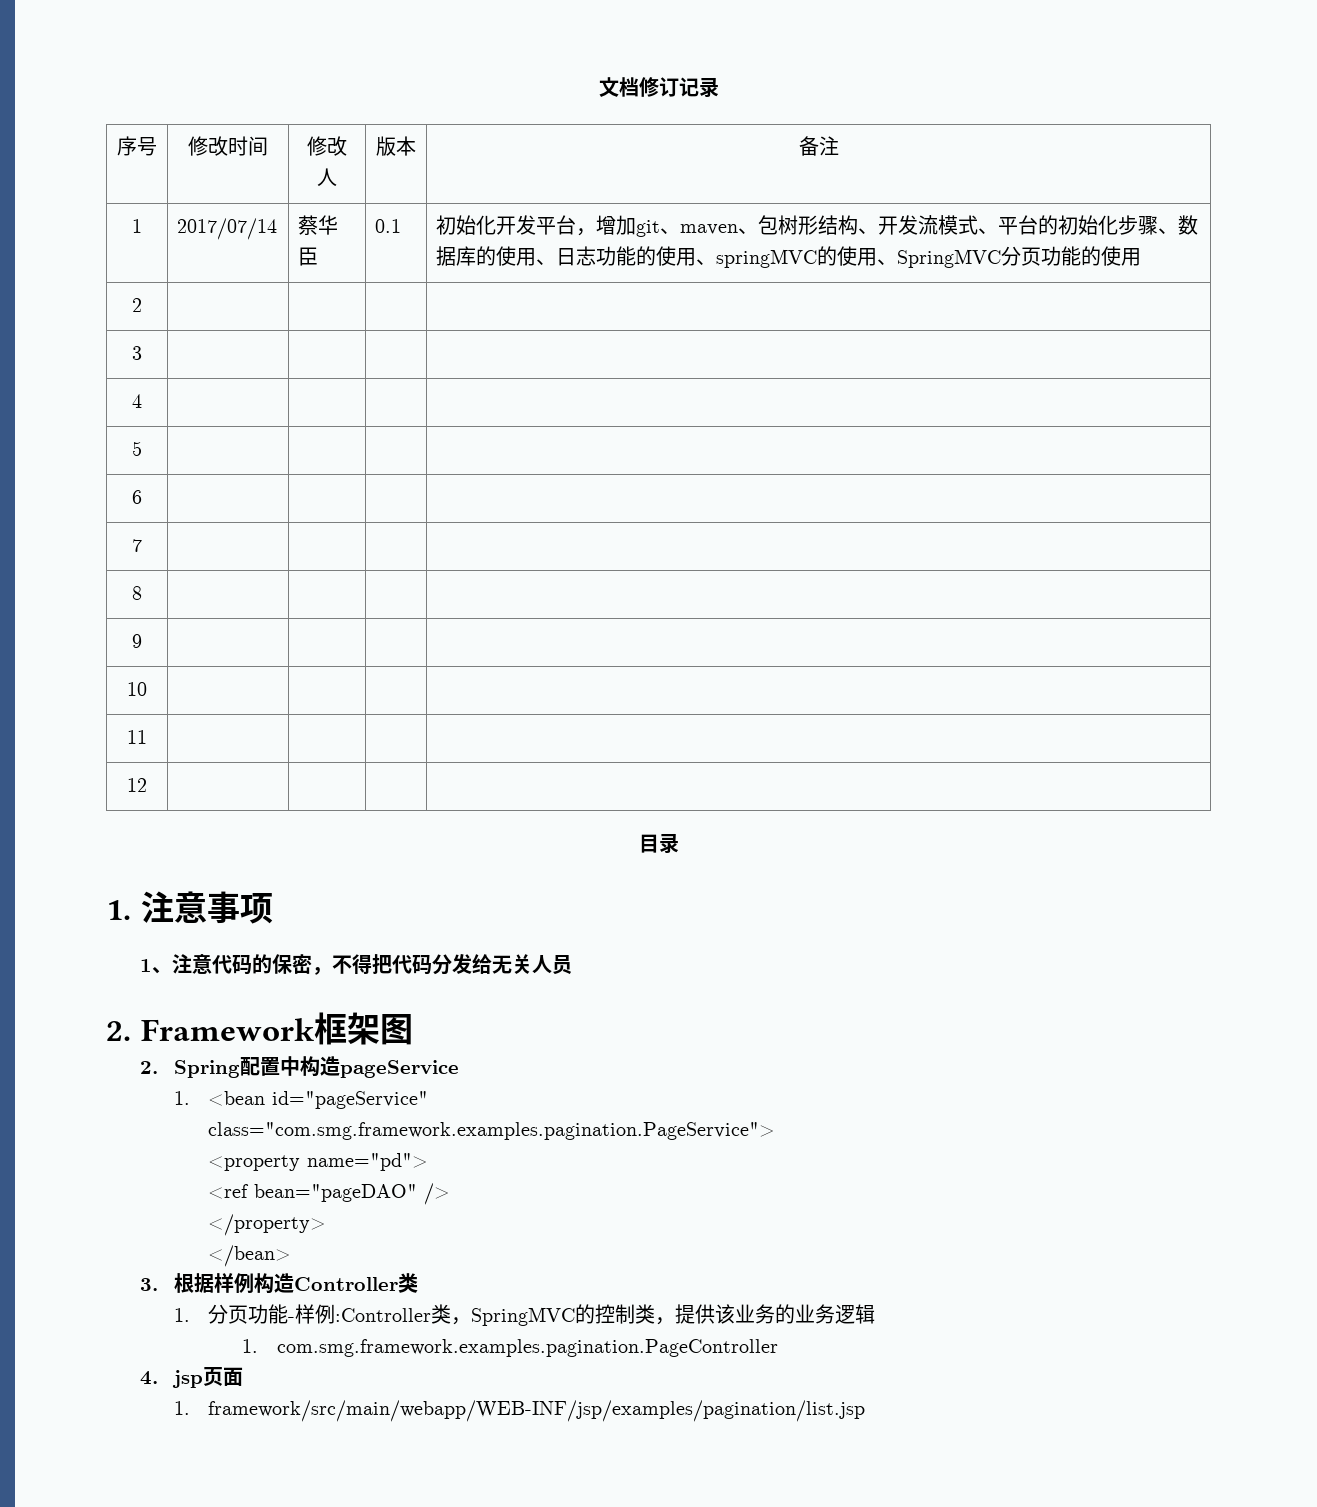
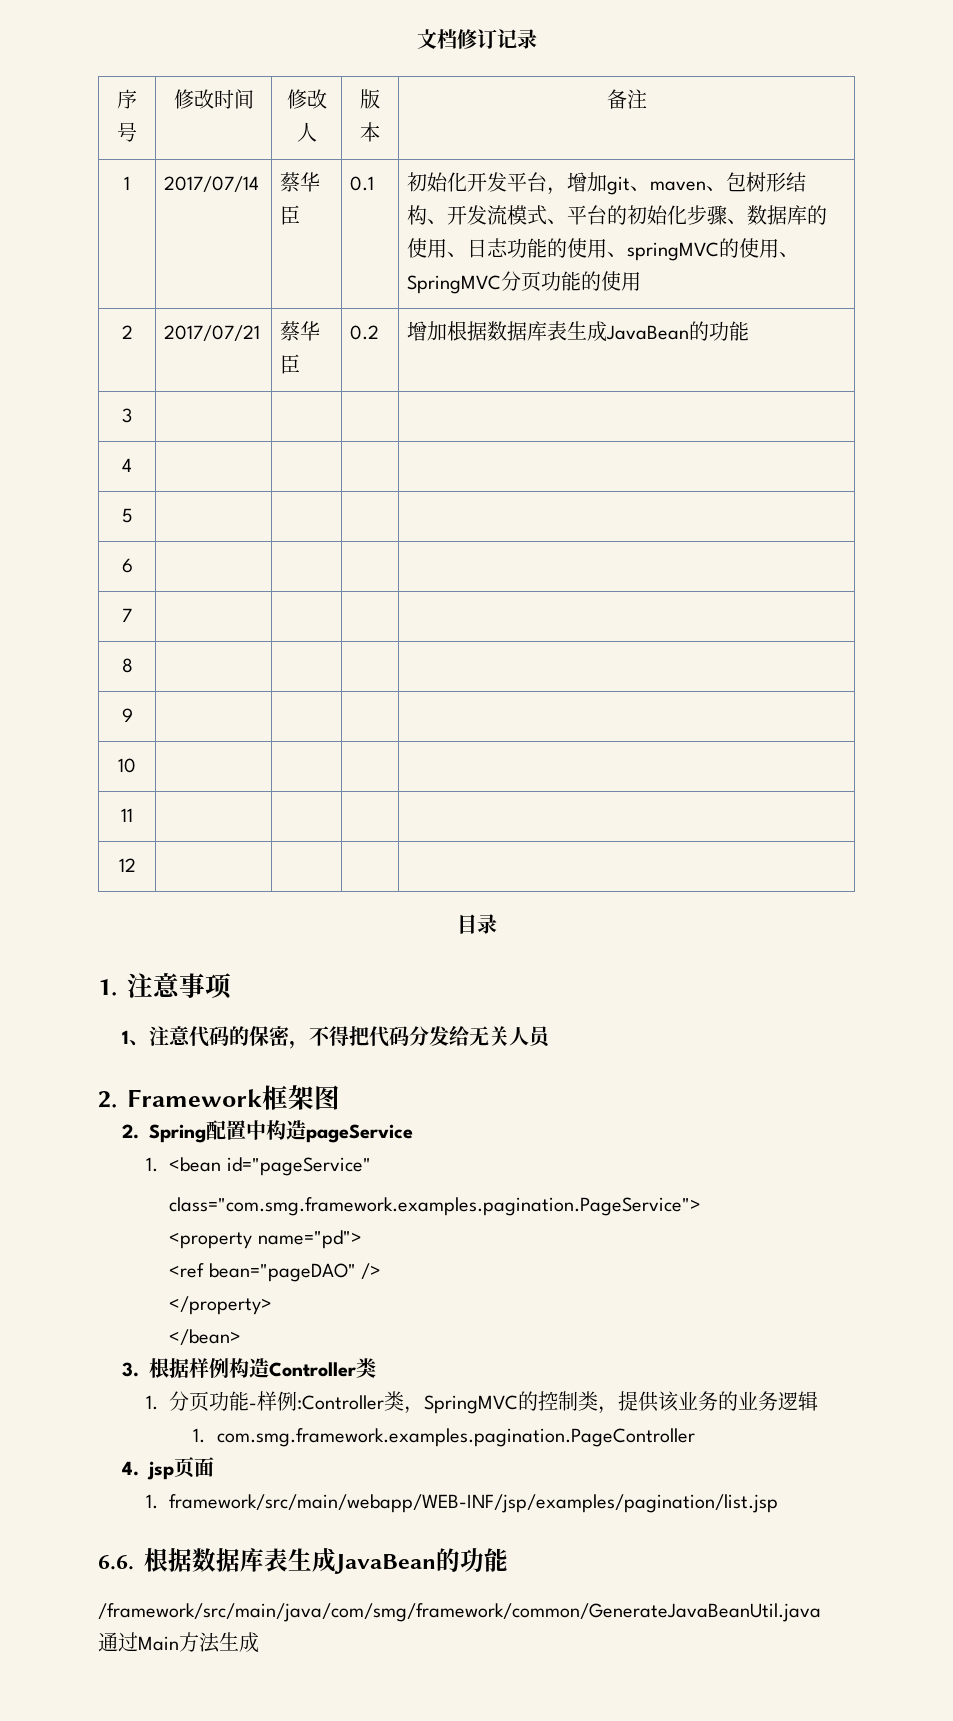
- 2 | | | |
+ 2 | 2017/07/21 | 蔡华臣 | 0.2 | 增加根据数据库表生成JavaBean的功能
+ 6.6.根据数据库表生成JavaBean的功能
+ /framework/src/main/java/com/smg/framework/common/GenerateJavaBeanUtil.java
+ 通过Main方法生成

